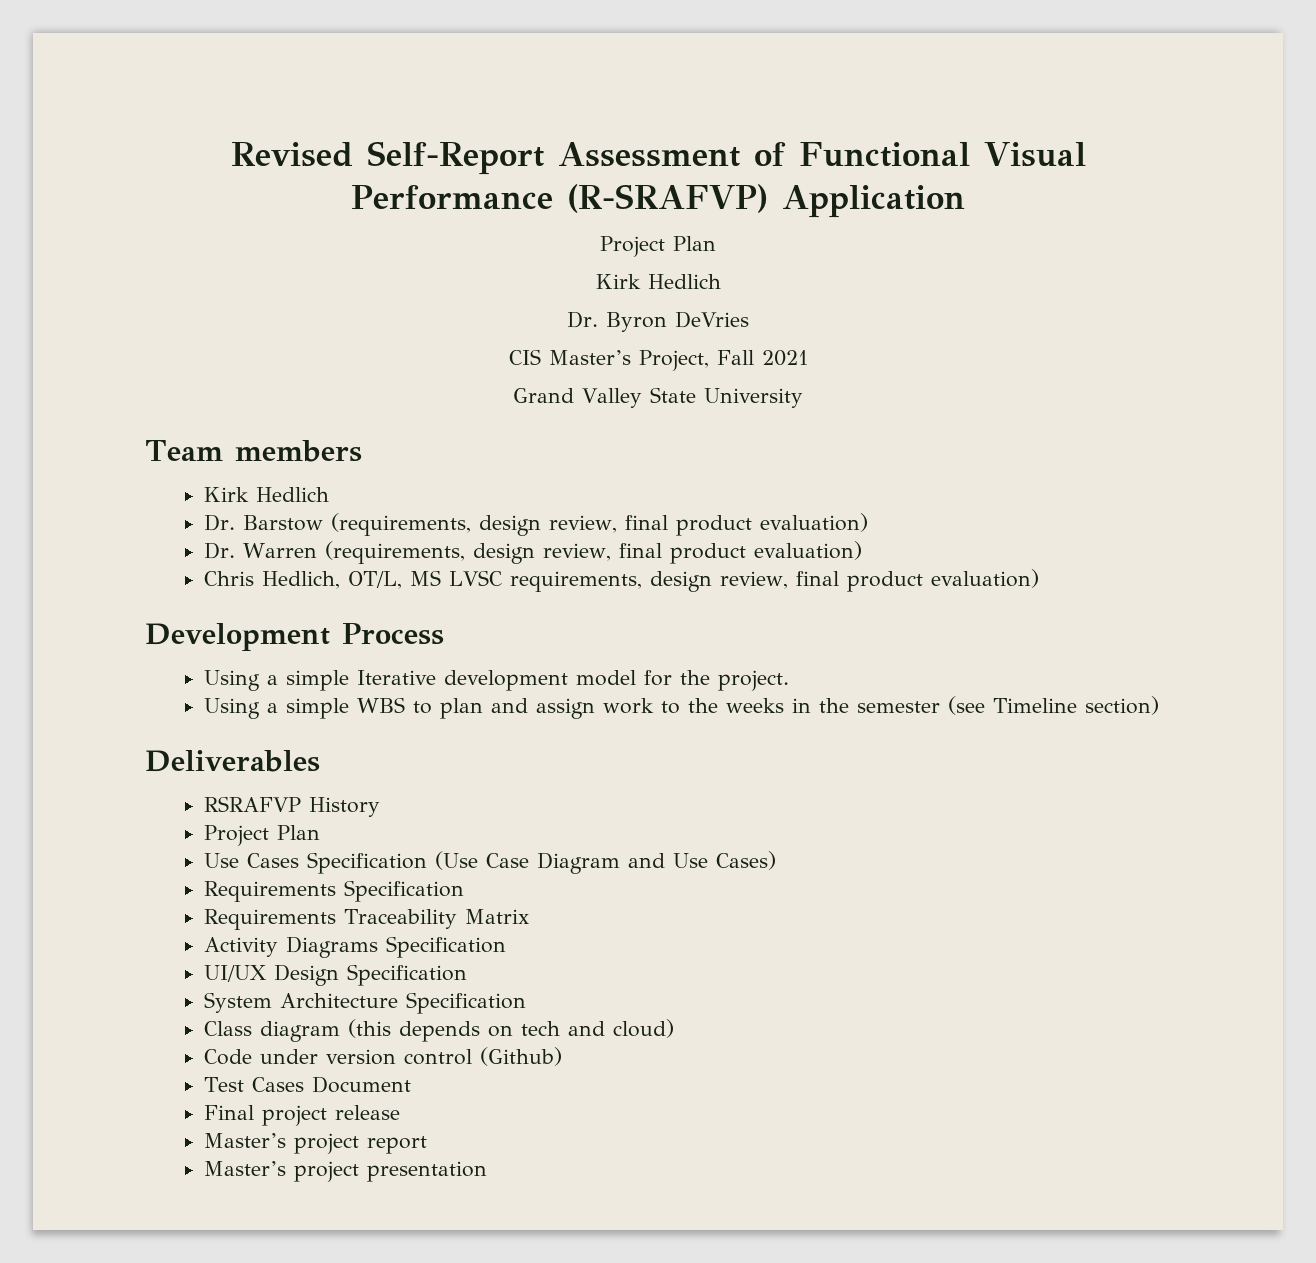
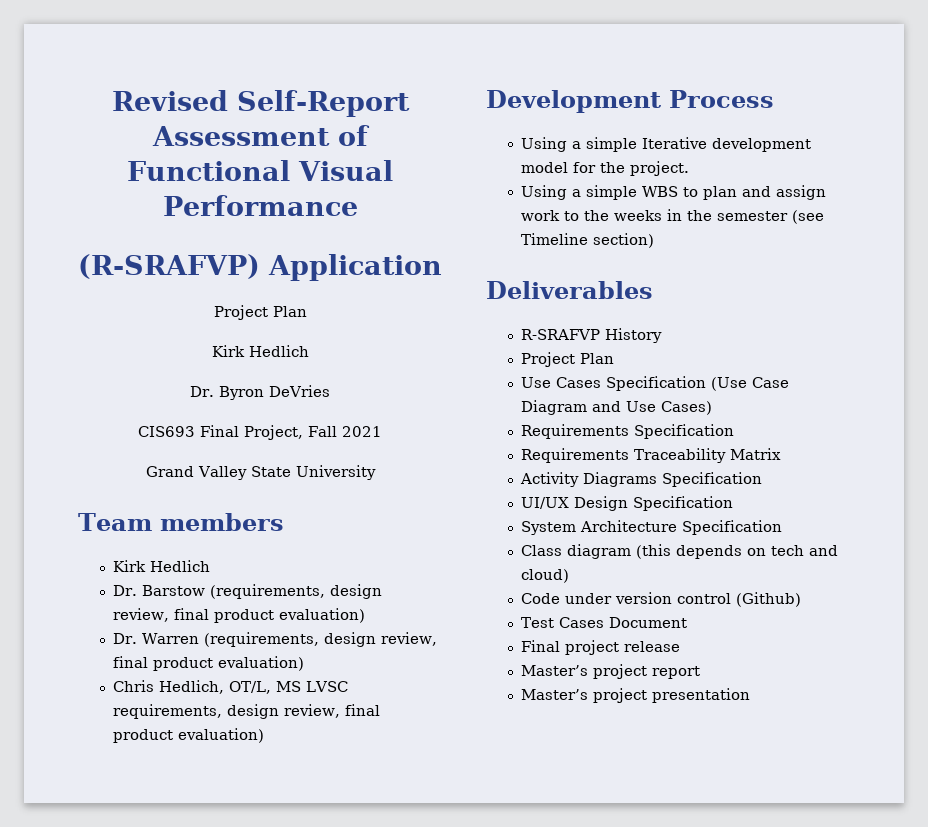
- Revised Self-Report Assessment of Functional Visual Performance (R-SRAFVP) Application
+ Revised Self-Report Assessment of Functional Visual Performance
+ (R-SRAFVP) Application
- CIS Master’s Project, Fall 2021
+ CIS693 Final Project, Fall 2021
- RSRAFVP History
+ R-SRAFVP History

